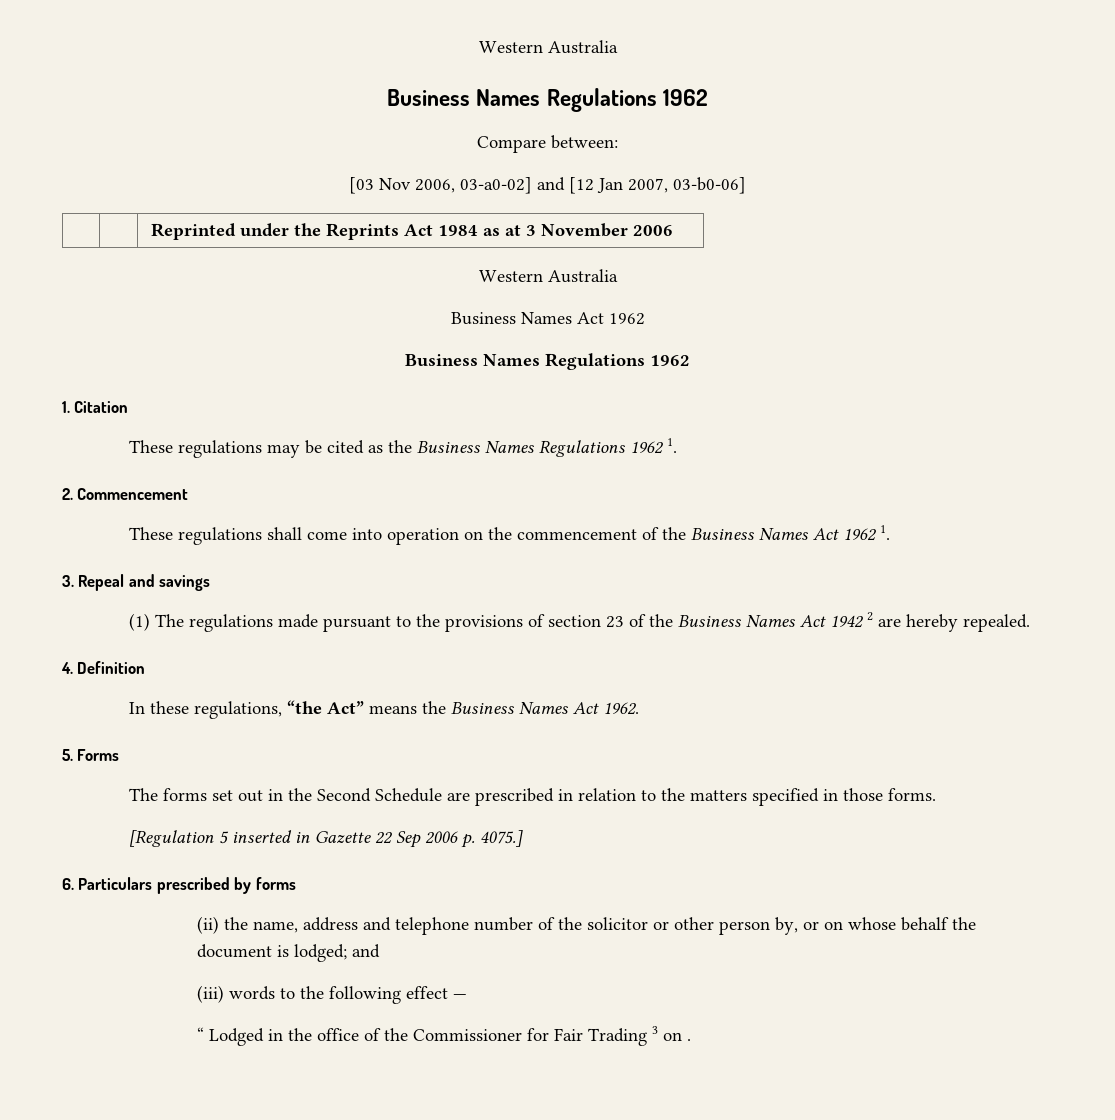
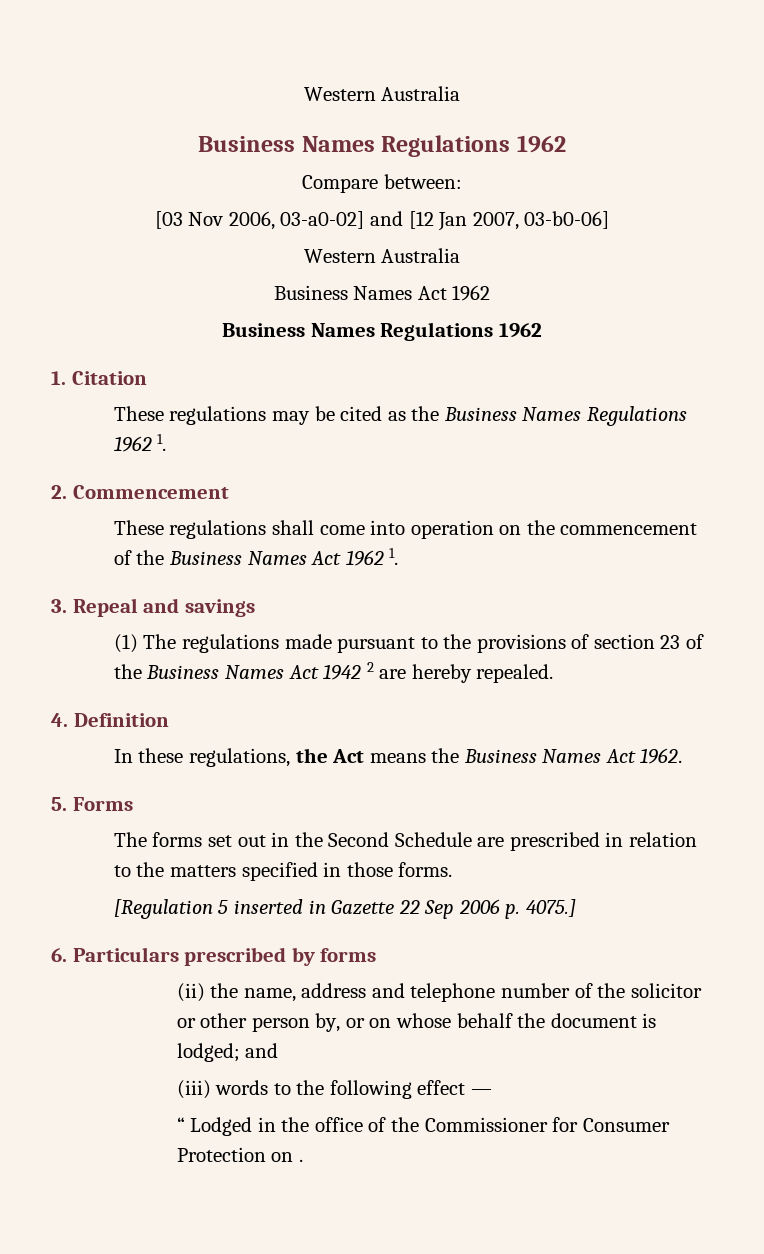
- | | Reprinted under the Reprints Act 1984 as at 3 November 2006
- In these regulations, “the Act” means the Business Names Act 1962.
+ In these regulations, the Act means the Business Names Act 1962.
- “ Lodged in the office of the Commissioner for Fair Trading 3 on .
+ “ Lodged in the office of the Commissioner for Consumer Protection on .

